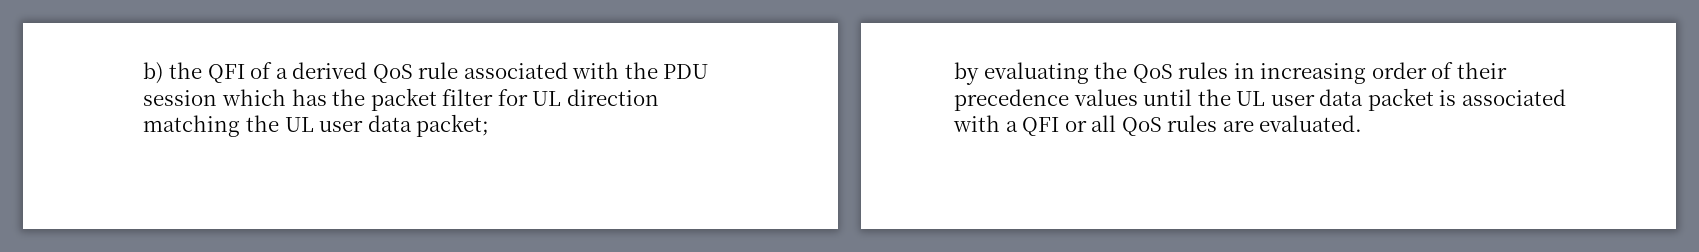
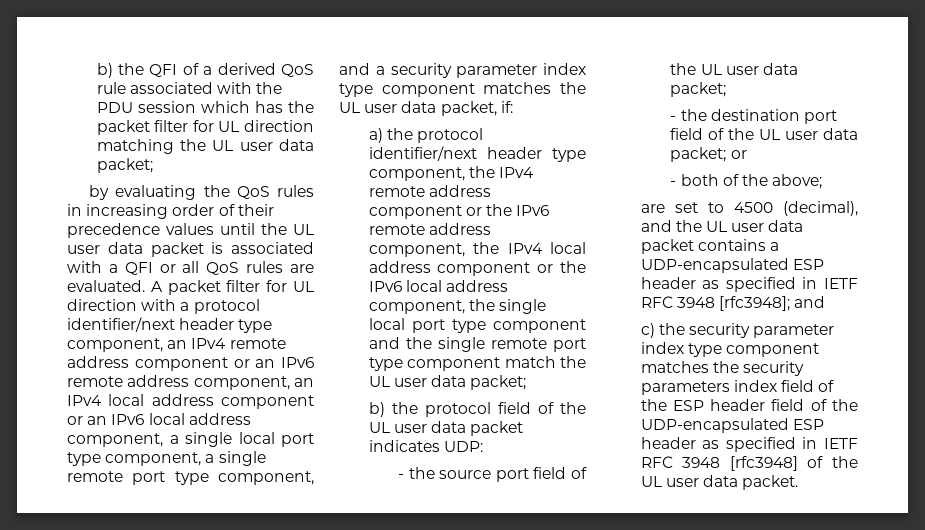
+ A packet filter for UL direction with a protocol identifier/next header type component, an IPv4 remote address component or an IPv6 remote address component, an IPv4 local address component or an IPv6 local address component, a single local port type component, a single remote port type component, and a security parameter index type component matches the UL user data packet, if:
+ a) the protocol identifier/next header type component, the IPv4 remote address component or the IPv6 remote address component, the IPv4 local address component or the IPv6 local address component, the single local port type component and the single remote port type component match the UL user data packet;
+ b) the protocol field of the UL user data packet indicates UDP:
+ - the source port field of the UL user data packet;
+ - the destination port field of the UL user data packet; or
+ - both of the above;
+ are set to 4500 (decimal), and the UL user data packet contains a UDP-encapsulated ESP header as specified in IETF RFC 3948 [rfc3948]; and
+ c) the security parameter index type component matches the security parameters index field of the ESP header field of the UDP-encapsulated ESP header as specified in IETF RFC 3948 [rfc3948] of the UL user data packet.

